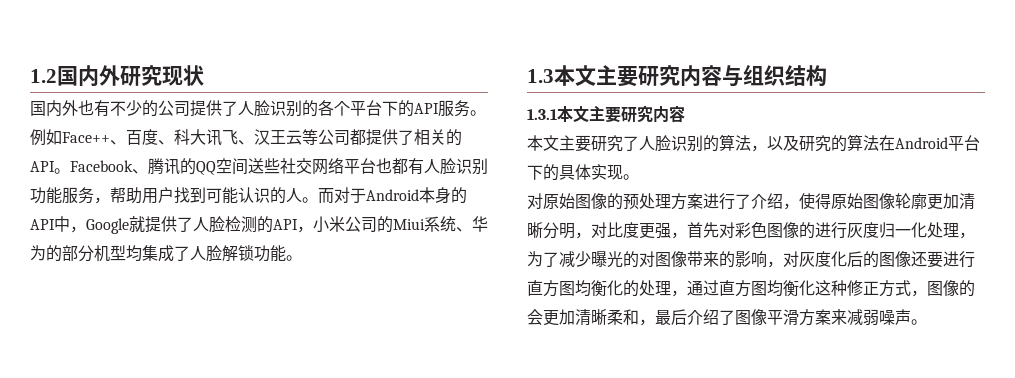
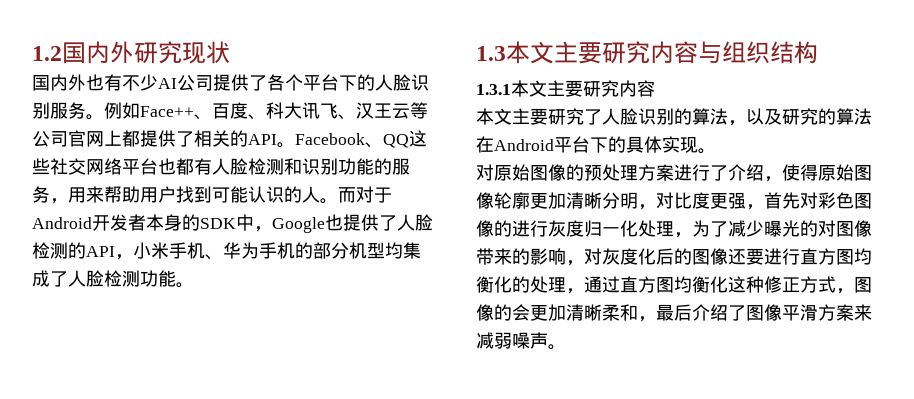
- 国内外也有不少的公司提供了人脸识别的各个平台下的API服务。
+ 国内外也有不少AI公司提供了各个平台下的人脸识别服务。
- 例如Face++、百度、科大讯飞、汉王云等公司都提供了相关的API。
+ 例如Face++、百度、科大讯飞、汉王云等公司官网上都提供了相关的API。
- Facebook、腾讯的QQ空间送些社交网络平台也都有人脸识别功能服务，帮助用户找到可能认识的人。
+ Facebook、QQ这些社交网络平台也都有人脸检测和识别功能的服务，用来帮助用户找到可能认识的人。
- 而对于Android本身的API中，Google就提供了人脸检测的API，小米公司的Miui系统、华为的部分机型均集成了人脸解锁功能。
+ 而对于Android开发者本身的SDK中，Google也提供了人脸检测的API，小米手机、华为手机的部分机型均集成了人脸检测功能。

